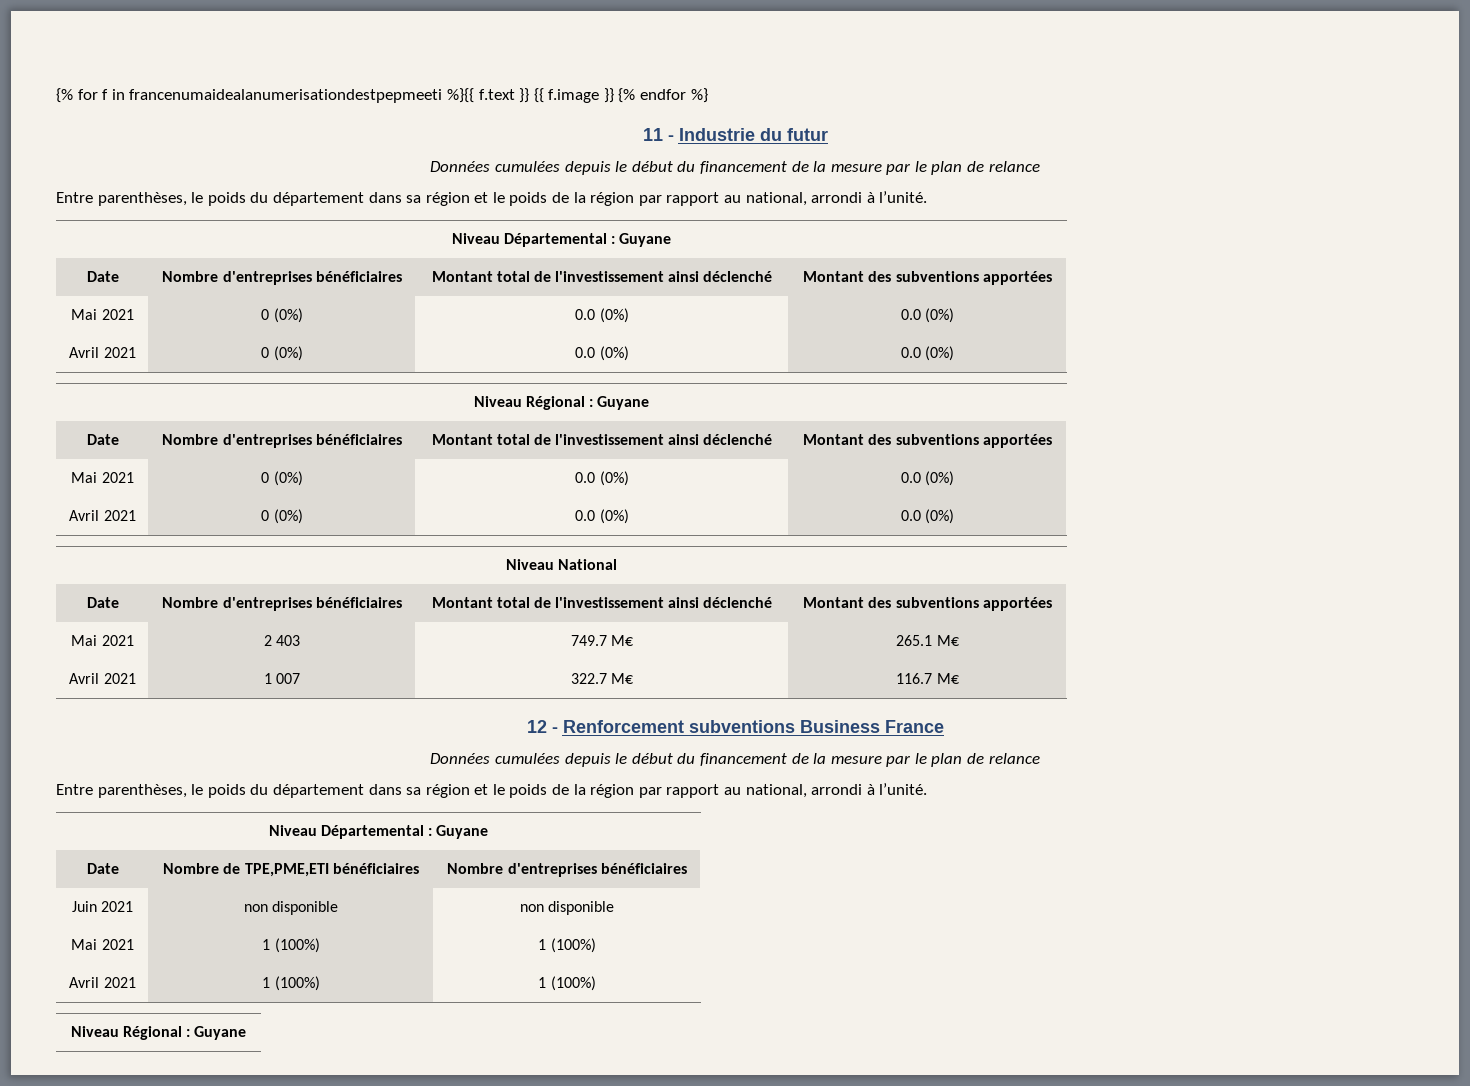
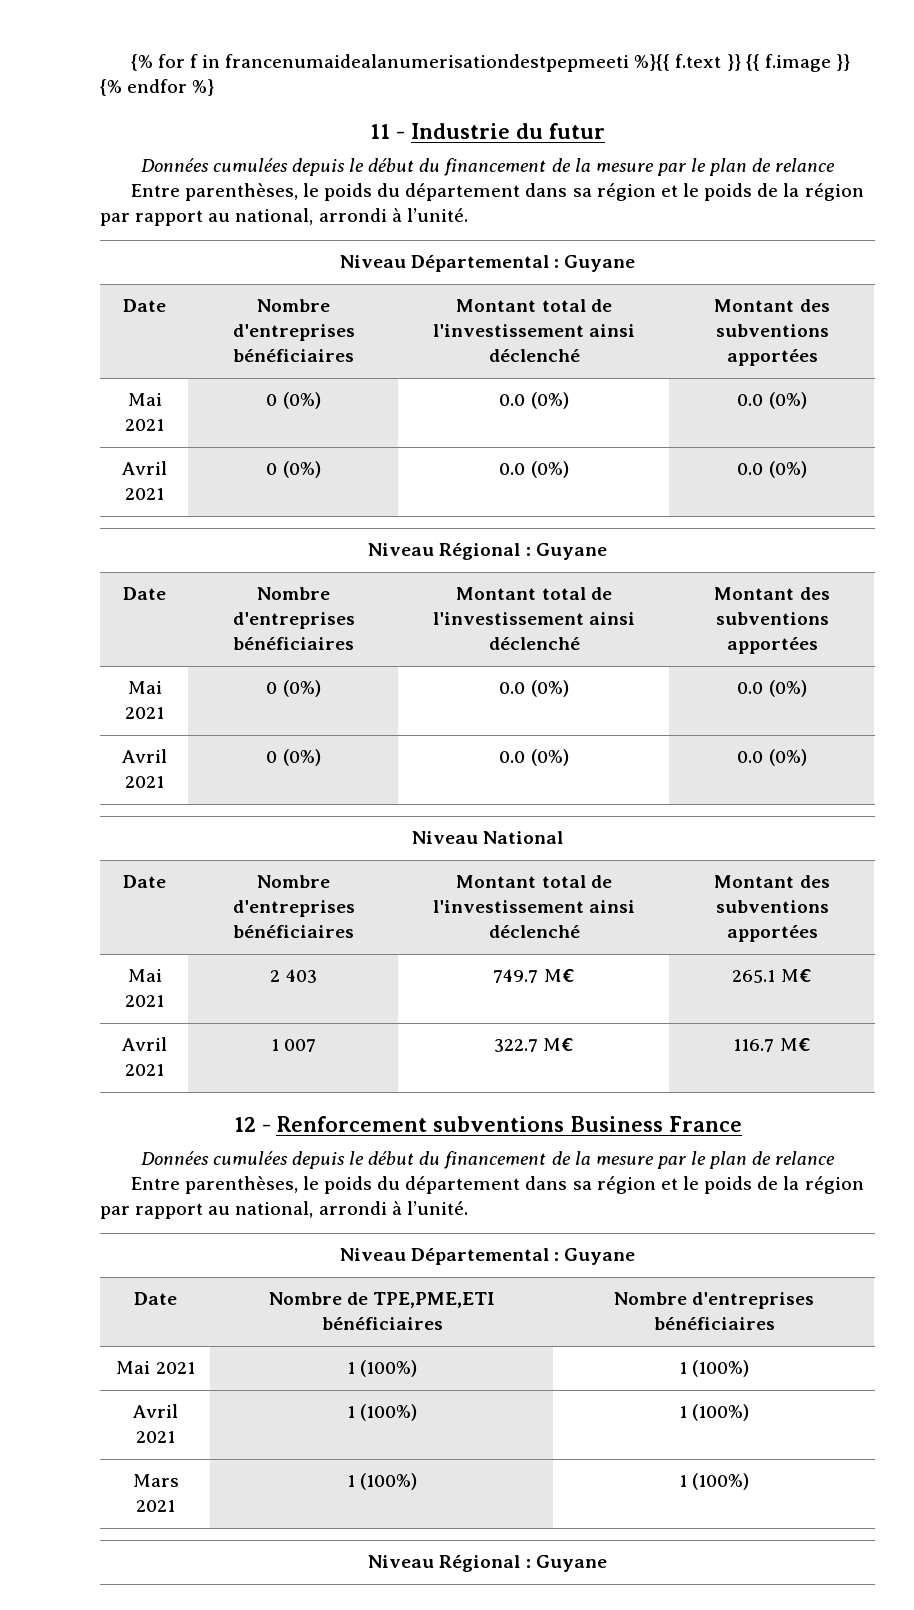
- Juin 2021 | non disponible | non disponible
+ Mars 2021 | 1 (100%) | 1 (100%)

